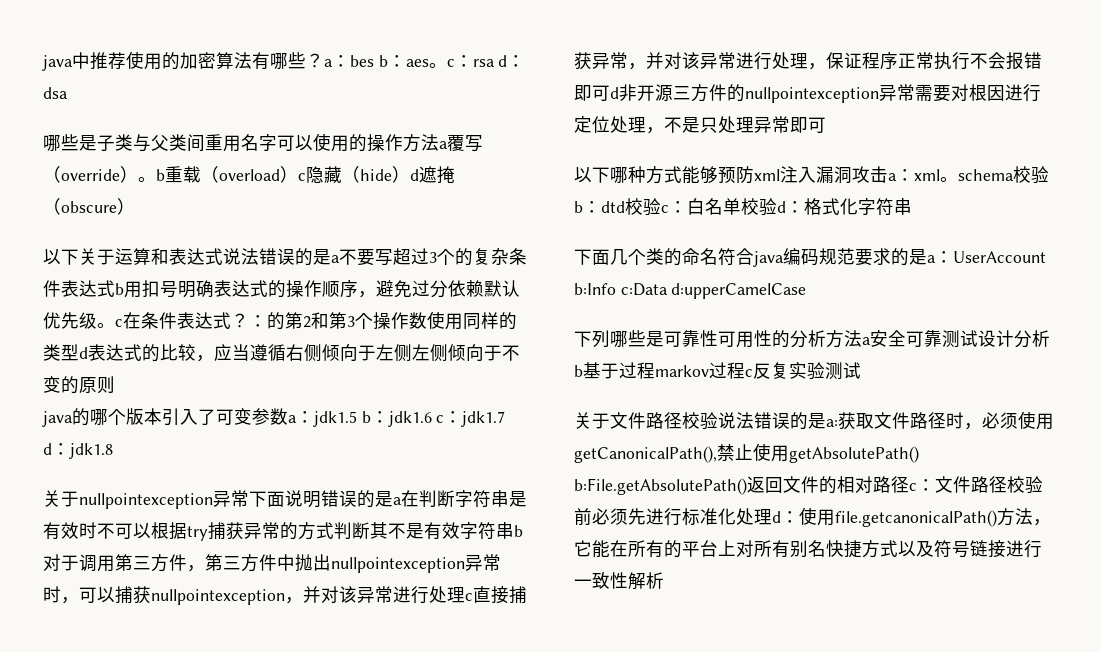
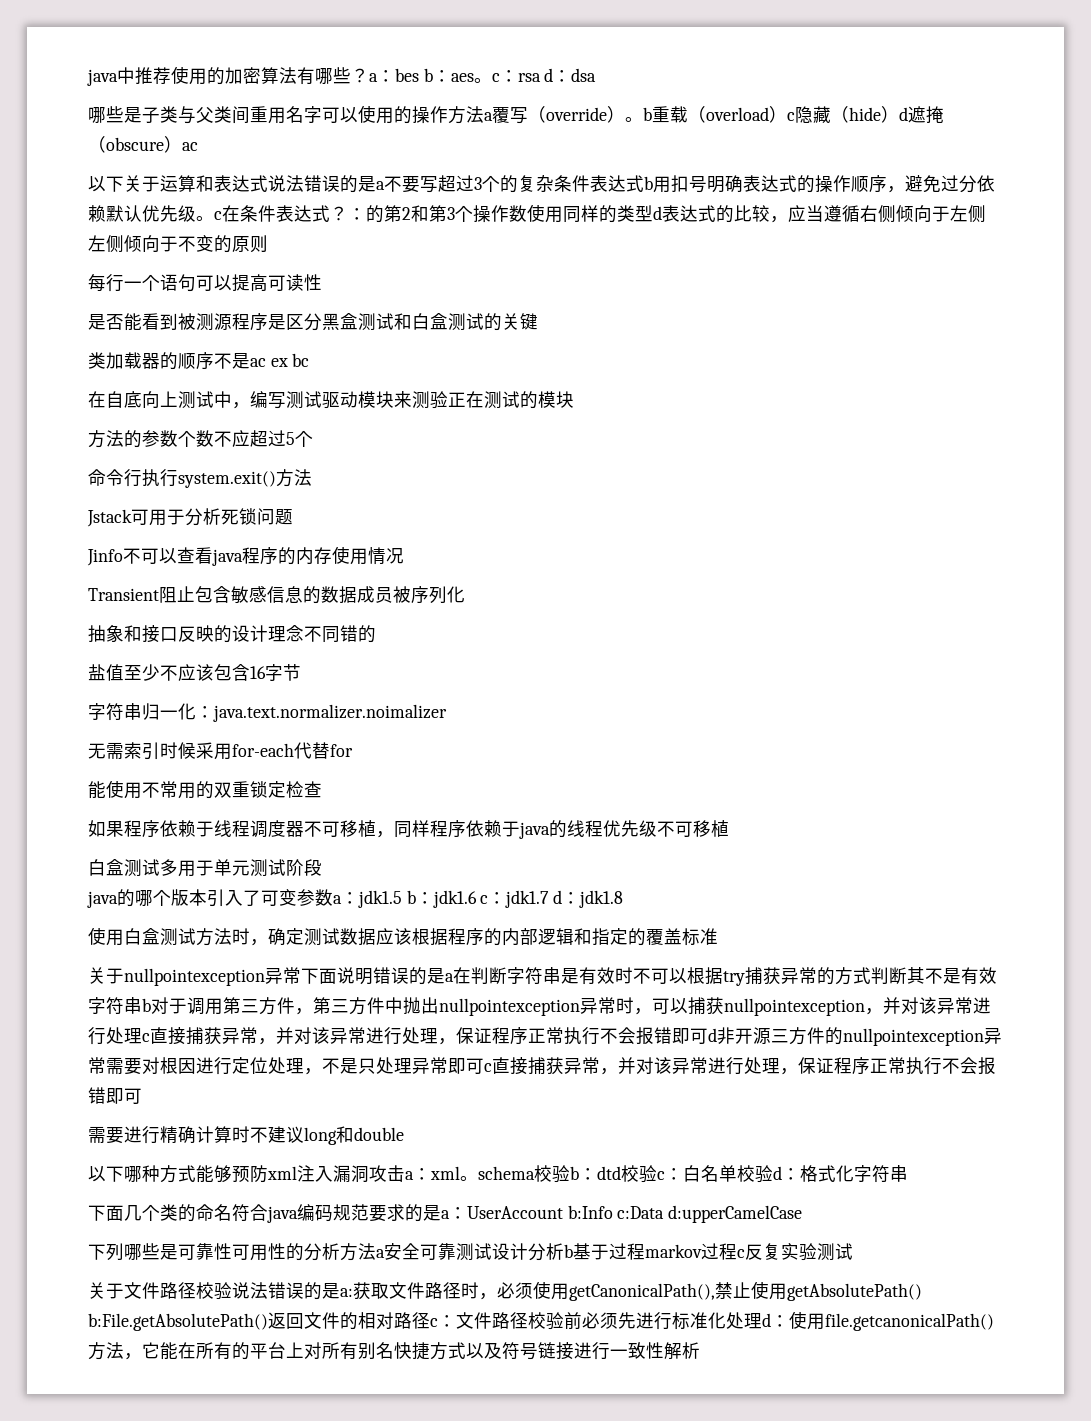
- 哪些是子类与父类间重用名字可以使用的操作方法a覆写（override）。b重载（overload）c隐藏（hide）d遮掩（obscure）
+ 哪些是子类与父类间重用名字可以使用的操作方法a覆写（override）。b重载（overload）c隐藏（hide）d遮掩（obscure）ac
+ 每行一个语句可以提高可读性
+ 是否能看到被测源程序是区分黑盒测试和白盒测试的关键
+ 类加载器的顺序不是ac ex bc
+ 在自底向上测试中，编写测试驱动模块来测验正在测试的模块
+ 方法的参数个数不应超过5个
+ 命令行执行system.exit()方法
+ Jstack可用于分析死锁问题
+ Jinfo不可以查看java程序的内存使用情况
+ Transient阻止包含敏感信息的数据成员被序列化
+ 抽象和接口反映的设计理念不同错的
+ 盐值至少不应该包含16字节
+ 字符串归一化：java.text.normalizer.noimalizer
+ 无需索引时候采用for-each代替for
+ 能使用不常用的双重锁定检查
+ 如果程序依赖于线程调度器不可移植，同样程序依赖于java的线程优先级不可移植
+ 白盒测试多用于单元测试阶段
+ 使用白盒测试方法时，确定测试数据应该根据程序的内部逻辑和指定的覆盖标准
- 关于nullpointexception异常下面说明错误的是a在判断字符串是有效时不可以根据try捕获异常的方式判断其不是有效字符串b对于调用第三方件，第三方件中抛出nullpointexception异常时，可以捕获nullpointexception，并对该异常进行处理c直接捕获异常，并对该异常进行处理，保证程序正常执行不会报错即可d非开源三方件的nullpointexception异常需要对根因进行定位处理，不是只处理异常即可
+ 关于nullpointexception异常下面说明错误的是a在判断字符串是有效时不可以根据try捕获异常的方式判断其不是有效字符串b对于调用第三方件，第三方件中抛出nullpointexception异常时，可以捕获nullpointexception，并对该异常进行处理c直接捕获异常，并对该异常进行处理，保证程序正常执行不会报错即可d非开源三方件的nullpointexception异常需要对根因进行定位处理，不是只处理异常即可c直接捕获异常，并对该异常进行处理，保证程序正常执行不会报错即可
+ 需要进行精确计算时不建议long和double

